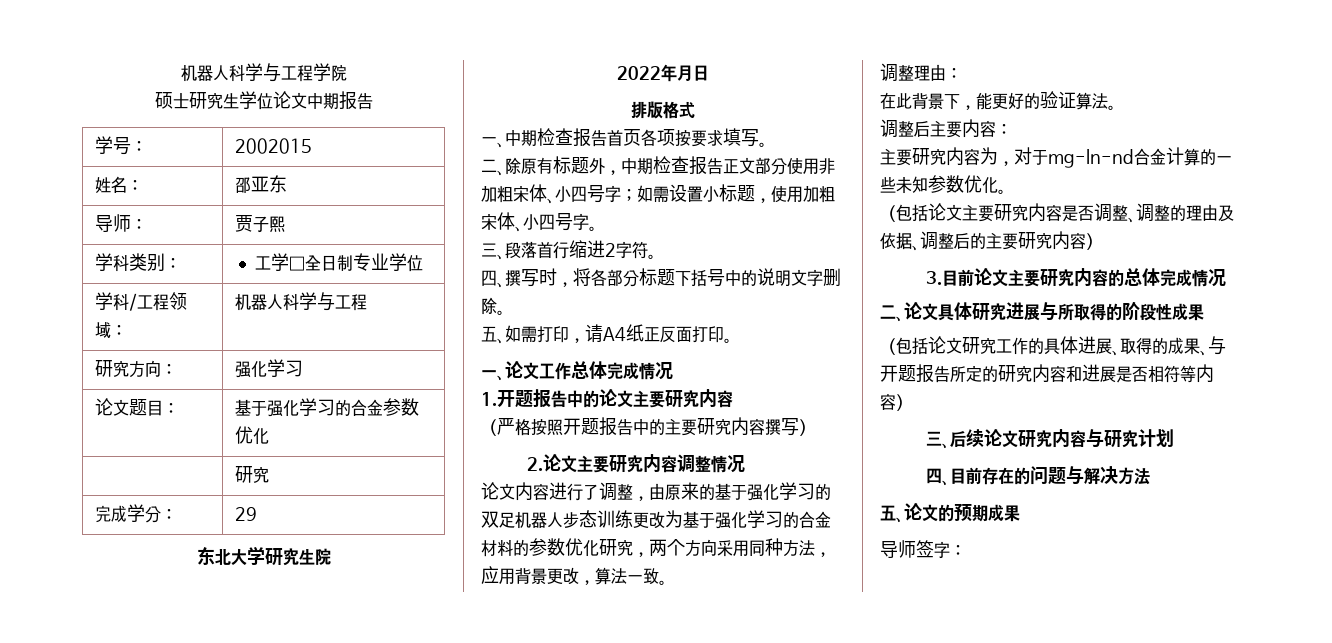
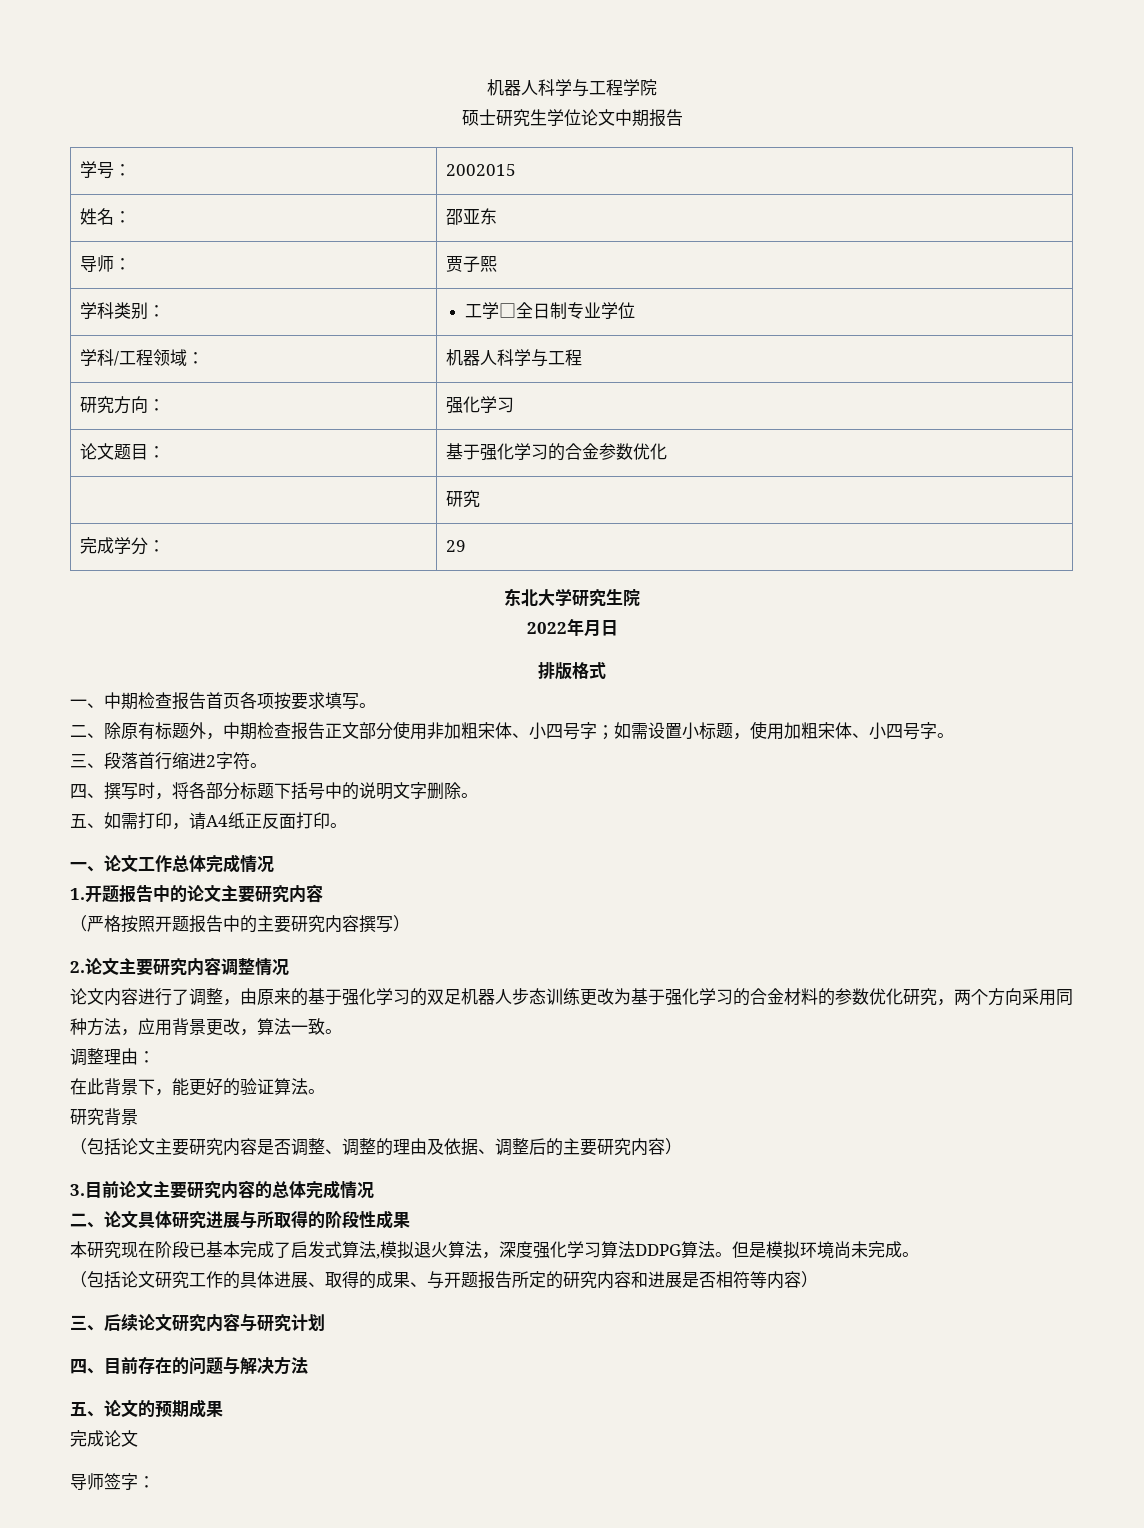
- 调整后主要内容：
- 主要研究内容为，对于mg-ln-nd合金计算的一些未知参数优化。
+ 研究背景
+ 本研究现在阶段已基本完成了启发式算法,模拟退火算法，深度强化学习算法DDPG算法。但是模拟环境尚未完成。
+ 完成论文

